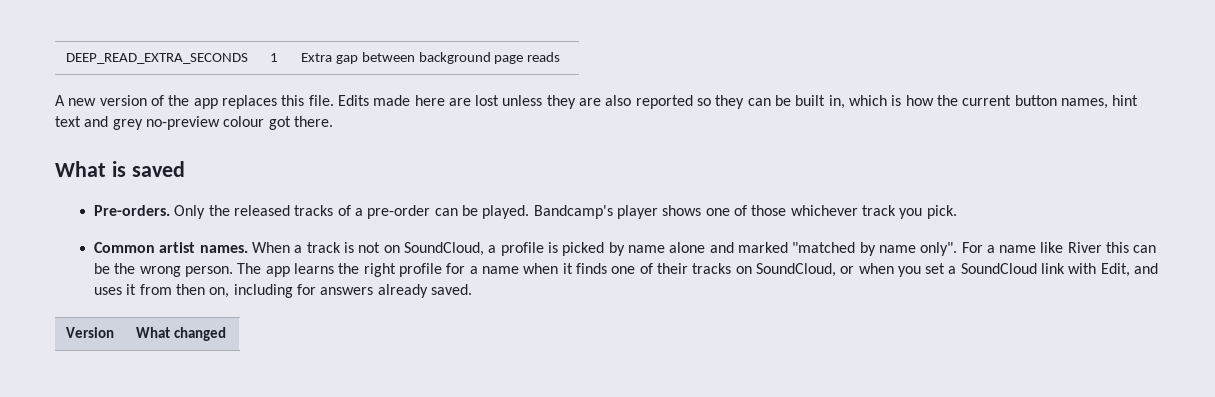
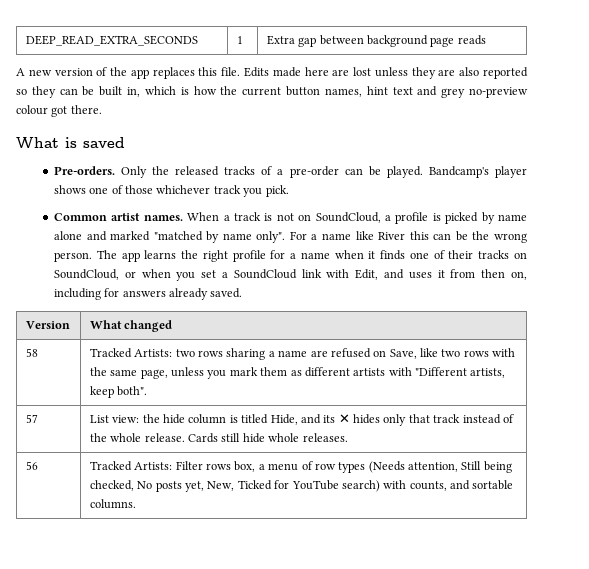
+ 58 | Tracked Artists: two rows sharing a name are refused on Save, like two rows with the same page, unless you mark them as different artists with "Different artists, keep both".
+ 57 | List view: the hide column is titled Hide, and its ✕ hides only that track instead of the whole release. Cards still hide whole releases.
+ 56 | Tracked Artists: Filter rows box, a menu of row types (Needs attention, Still being checked, No posts yet, New, Ticked for YouTube search) with counts, and sortable columns.

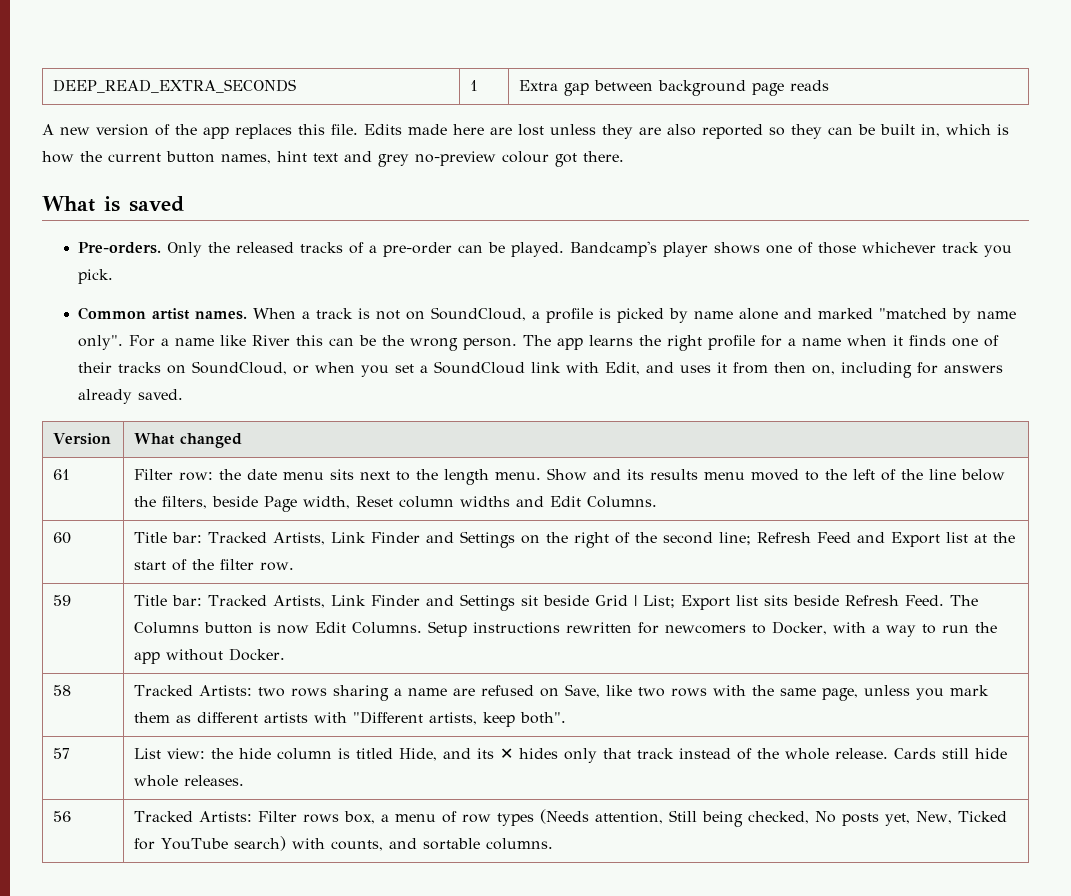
+ 61 | Filter row: the date menu sits next to the length menu. Show and its results menu moved to the left of the line below the filters, beside Page width, Reset column widths and Edit Columns.
+ 60 | Title bar: Tracked Artists, Link Finder and Settings on the right of the second line; Refresh Feed and Export list at the start of the filter row.
+ 59 | Title bar: Tracked Artists, Link Finder and Settings sit beside Grid | List; Export list sits beside Refresh Feed. The Columns button is now Edit Columns. Setup instructions rewritten for newcomers to Docker, with a way to run the app without Docker.

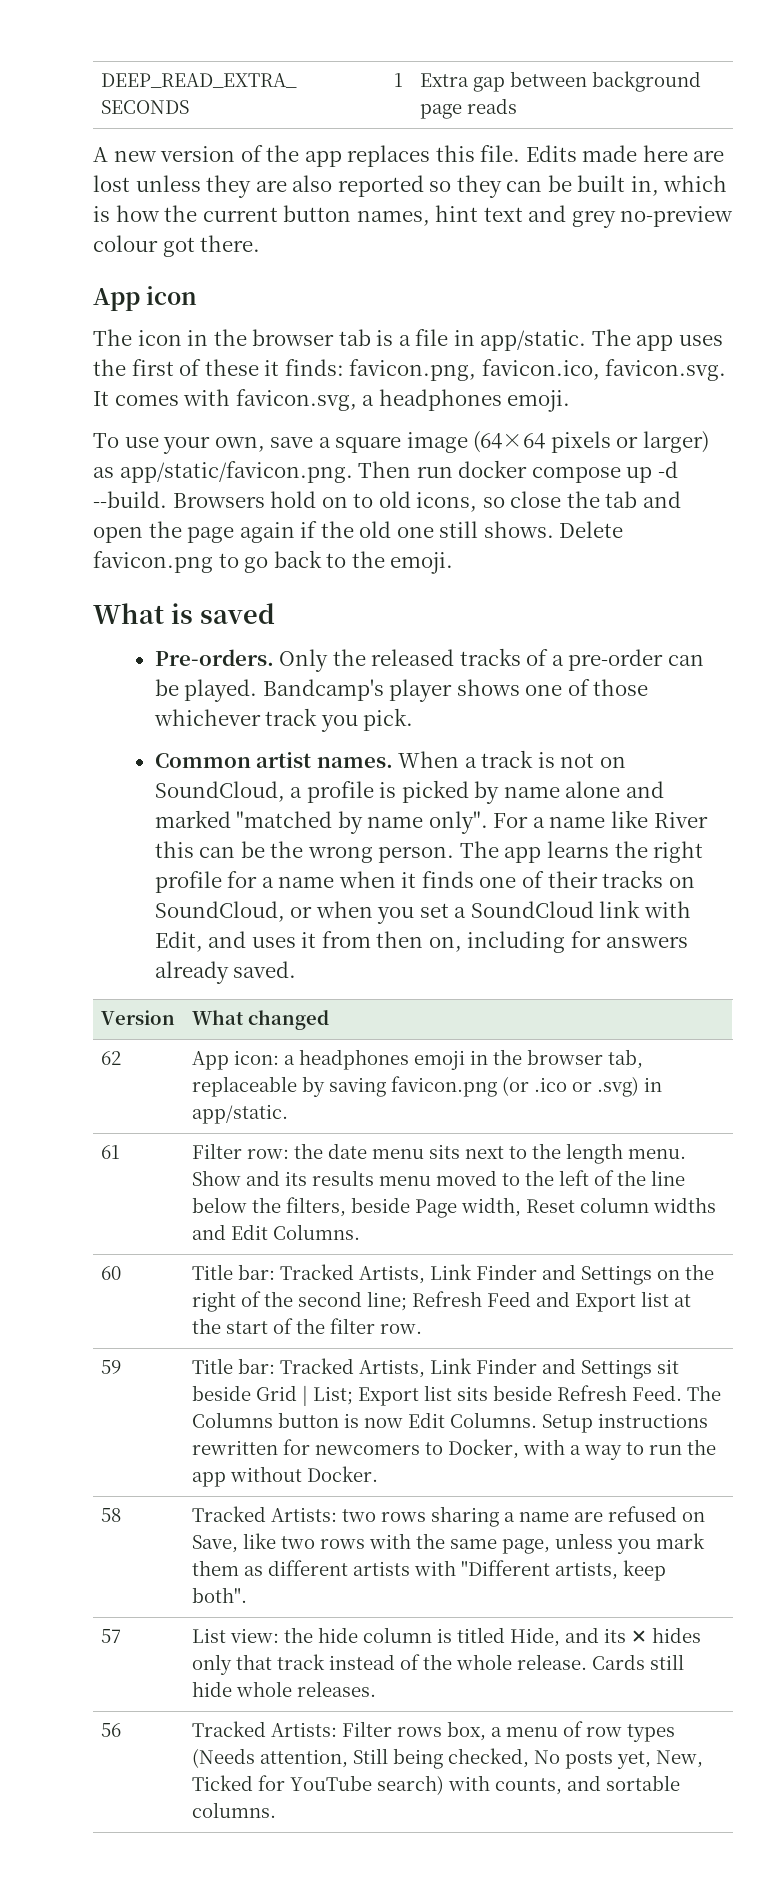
+ App icon
+ The icon in the browser tab is a file in app/static. The app uses the first of these it finds: favicon.png, favicon.ico, favicon.svg. It comes with favicon.svg, a headphones emoji.
+ To use your own, save a square image (64×64 pixels or larger) as app/static/favicon.png. Then run docker compose up -d --build. Browsers hold on to old icons, so close the tab and open the page again if the old one still shows. Delete favicon.png to go back to the emoji.
+ 62 | App icon: a headphones emoji in the browser tab, replaceable by saving favicon.png (or .ico or .svg) in app/static.

